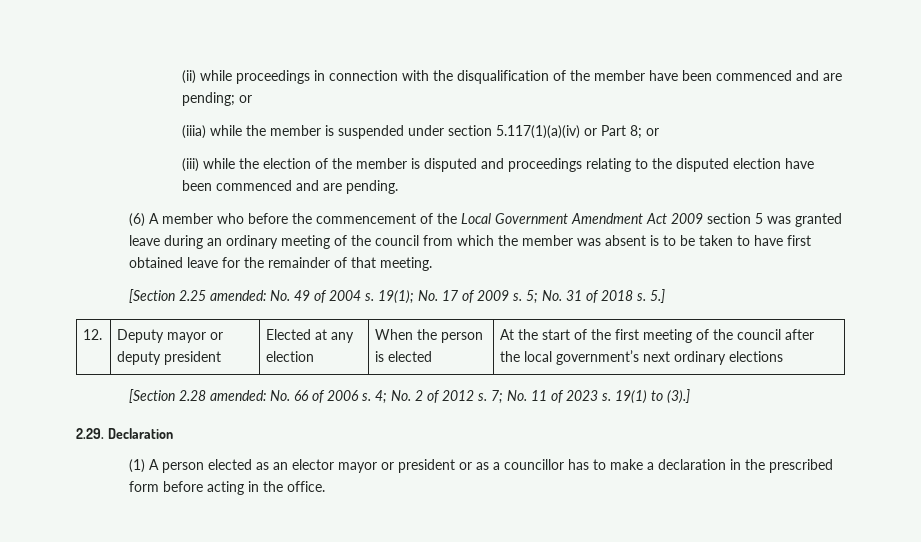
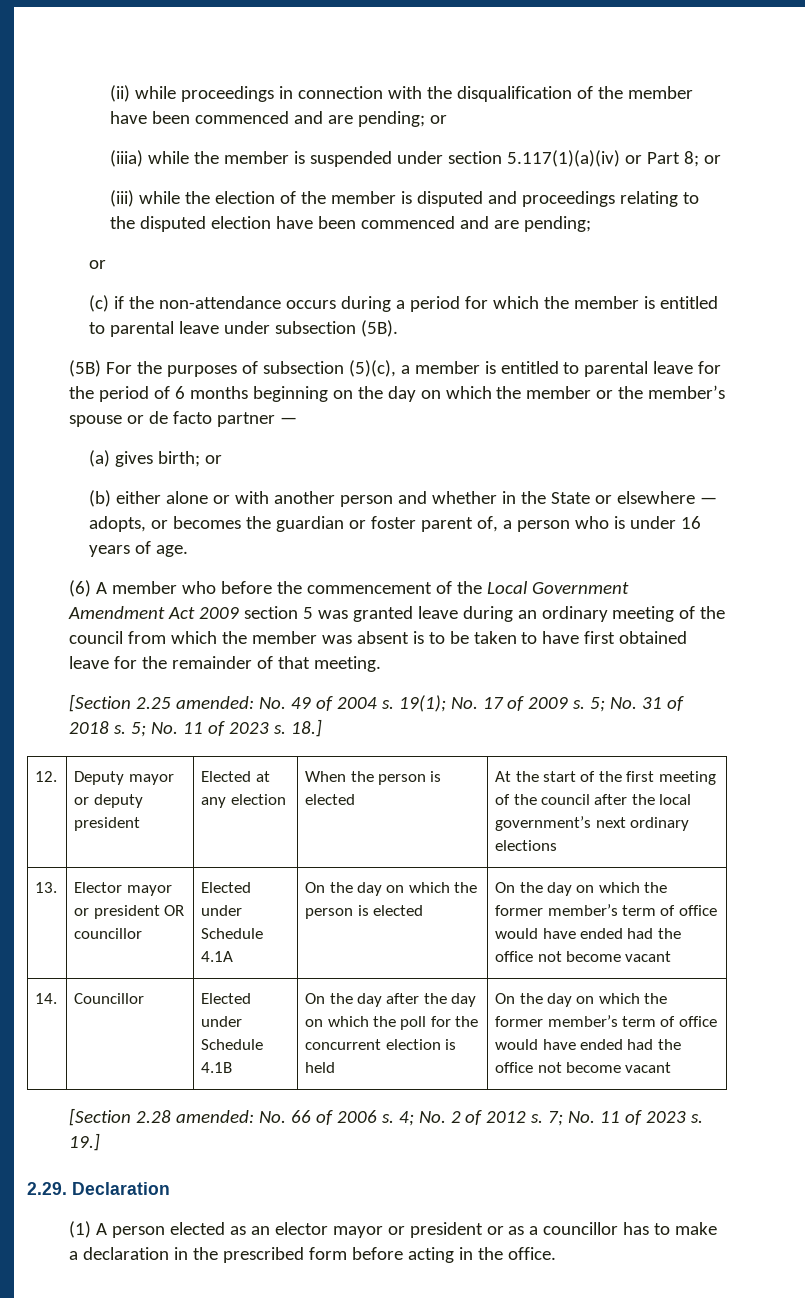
- (iii) while the election of the member is disputed and proceedings relating to the disputed election have been commenced and are pending.
+ (iii) while the election of the member is disputed and proceedings relating to the disputed election have been commenced and are pending;
+ or
+ (c) if the non-attendance occurs during a period for which the member is entitled to parental leave under subsection (5B).
+ (5B) For the purposes of subsection (5)(c), a member is entitled to parental leave for the period of 6 months beginning on the day on which the member or the member’s spouse or de facto partner —
+ (a) gives birth; or
+ (b) either alone or with another person and whether in the State or elsewhere — adopts, or becomes the guardian or foster parent of, a person who is under 16 years of age.
- 5.]
+ 5; No. 11 of 2023 s. 18.]
+ 13. | Elector mayor or president OR councillor | Elected under Schedule 4.1A | On the day on which the person is elected | On the day on which the former member’s term of office would have ended had the office not become vacant
+ 14. | Councillor | Elected under Schedule 4.1B | On the day after the day on which the poll for the concurrent election is held | On the day on which the former member’s term of office would have ended had the office not become vacant
- 19(1) to (3).]
+ 19.]

